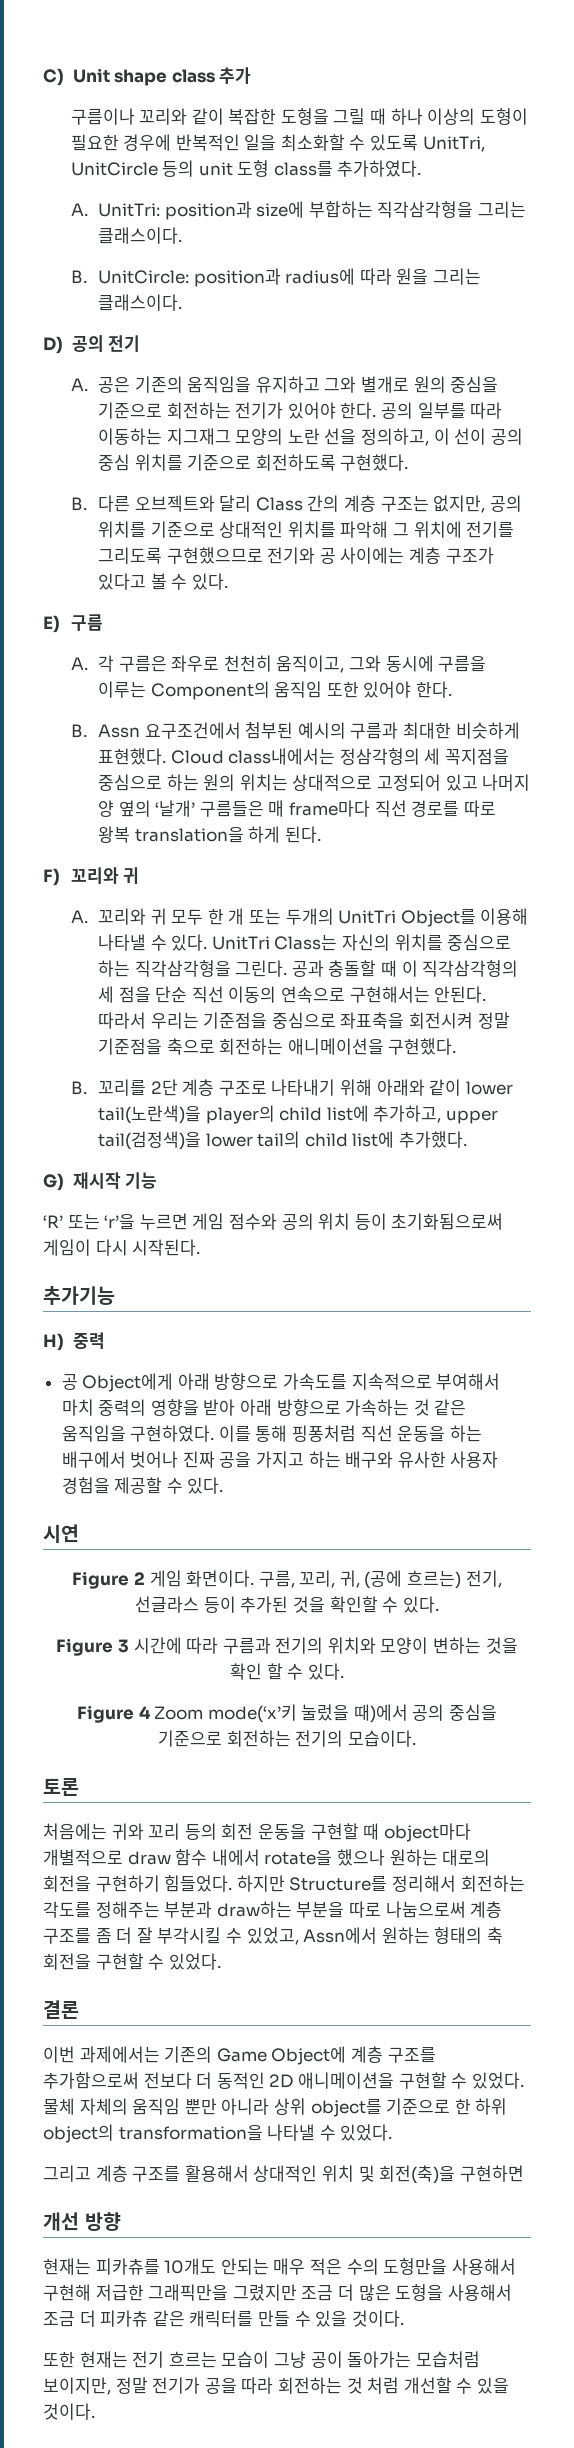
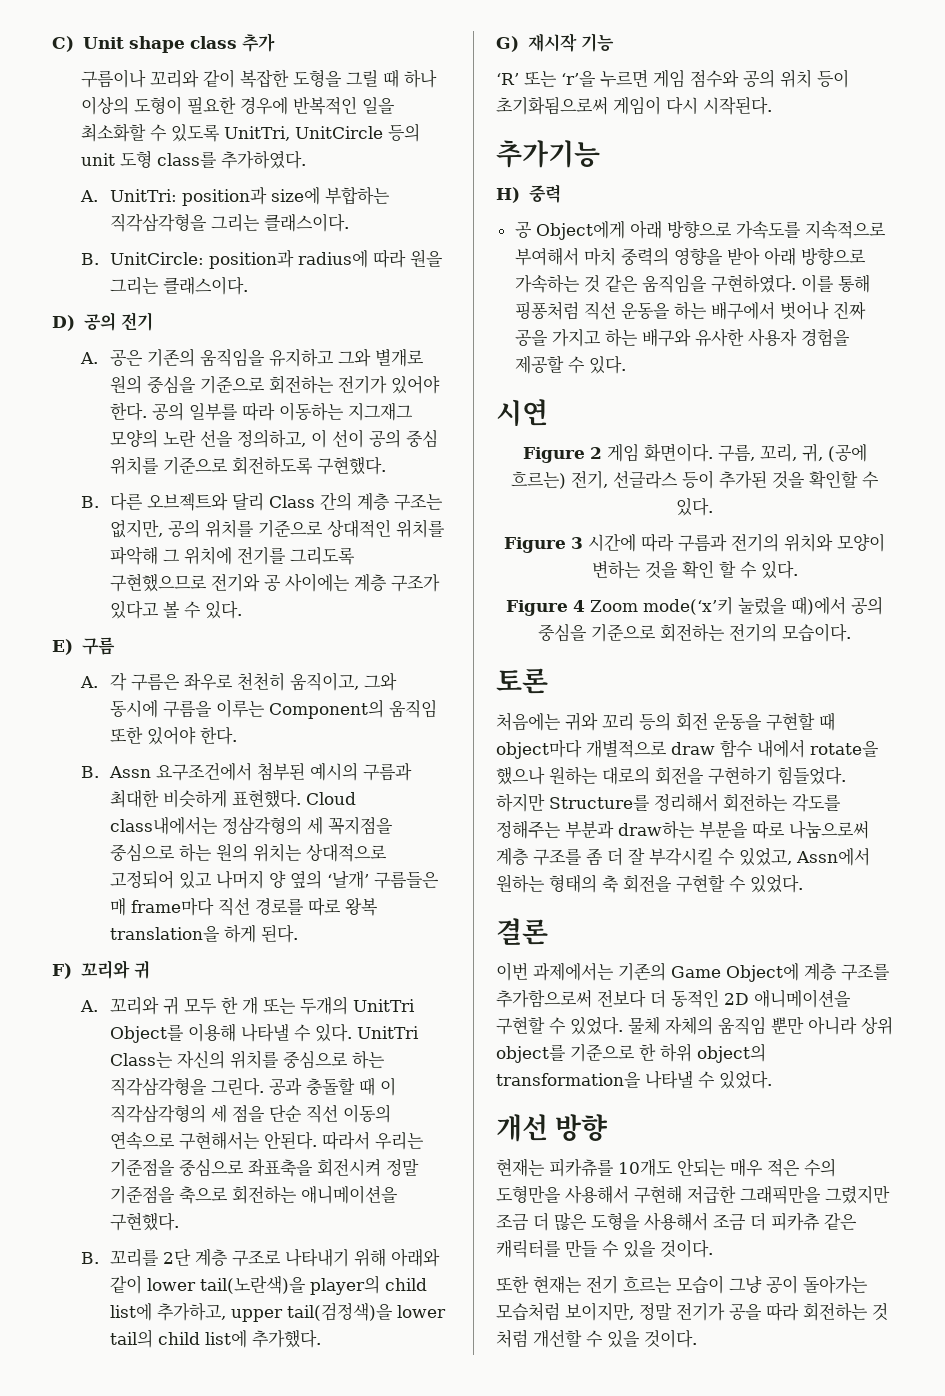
- 그리고 계층 구조를 활용해서 상대적인 위치 및 회전(축)을 구현하면

